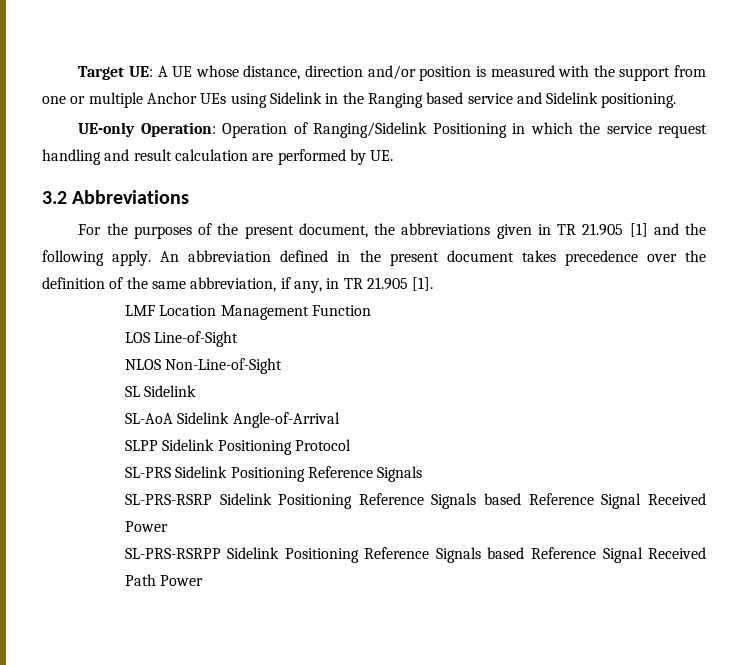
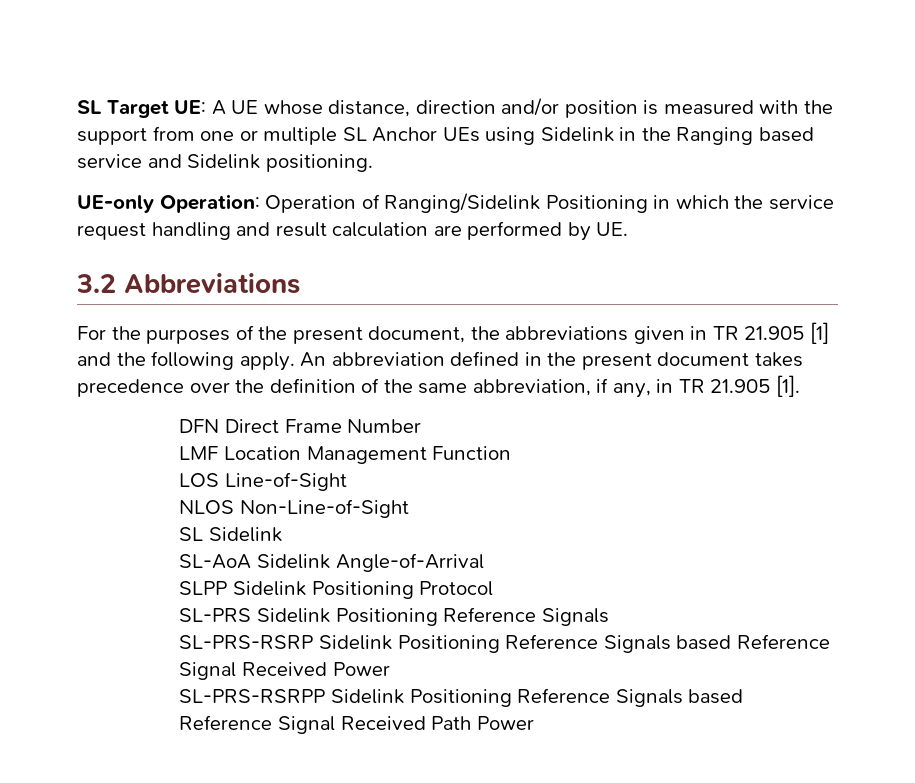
- Target UE: A UE whose distance, direction and/or position is measured with the support from one or multiple Anchor UEs using Sidelink in the Ranging based service and Sidelink positioning.
+ SL Target UE: A UE whose distance, direction and/or position is measured with the support from one or multiple SL Anchor UEs using Sidelink in the Ranging based service and Sidelink positioning.
+ DFN Direct Frame Number

